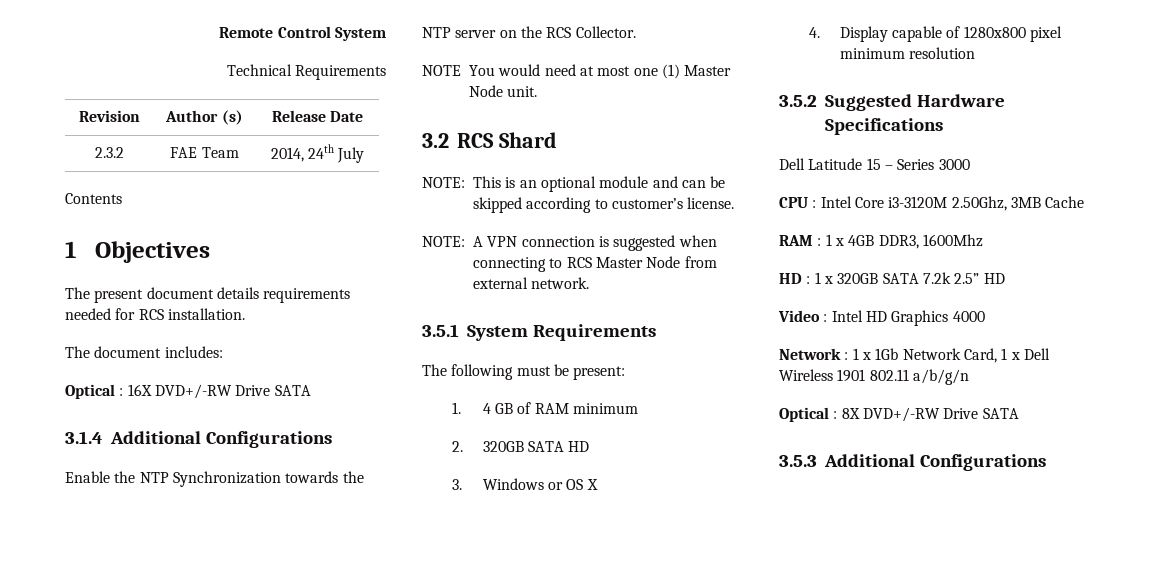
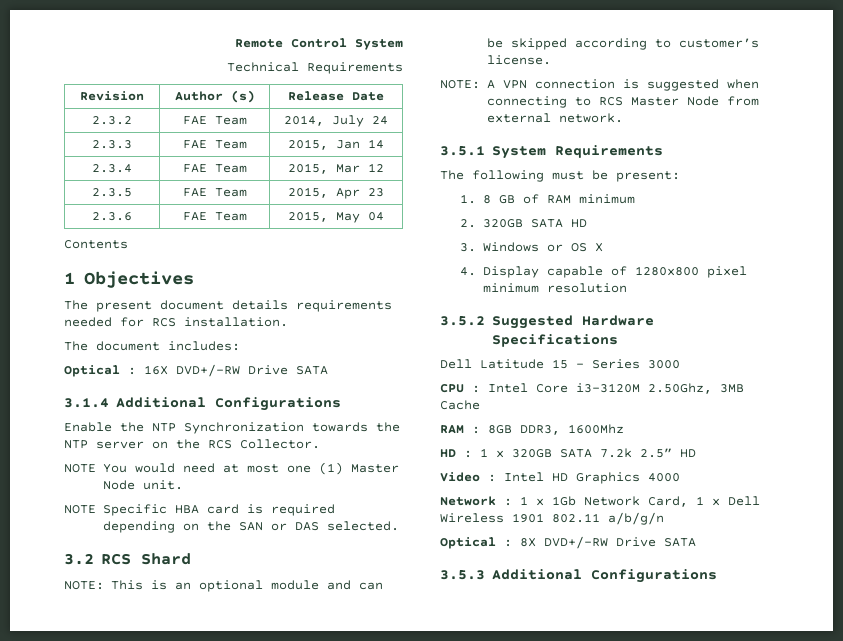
- 2.3.2 | FAE Team | 2014, 24th July
+ 2.3.2 | FAE Team | 2014, July 24
+ 2.3.3 | FAE Team | 2015, Jan 14
+ 2.3.4 | FAE Team | 2015, Mar 12
+ 2.3.5 | FAE Team | 2015, Apr 23
+ 2.3.6 | FAE Team | 2015, May 04
+ NOTE Specific HBA card is required depending on the SAN or DAS selected.
- 1. 4 GB of RAM minimum
+ 1. 8 GB of RAM minimum
- RAM : 1 x 4GB DDR3, 1600Mhz
+ RAM : 8GB DDR3, 1600Mhz

